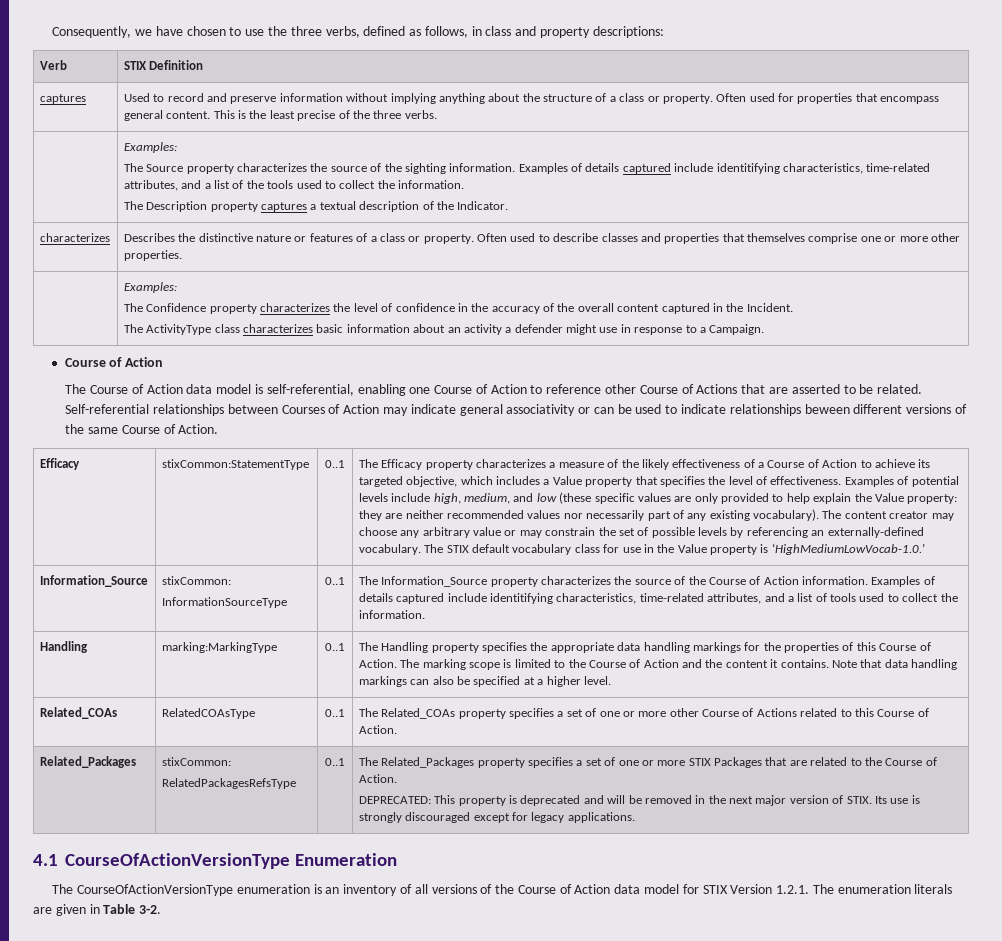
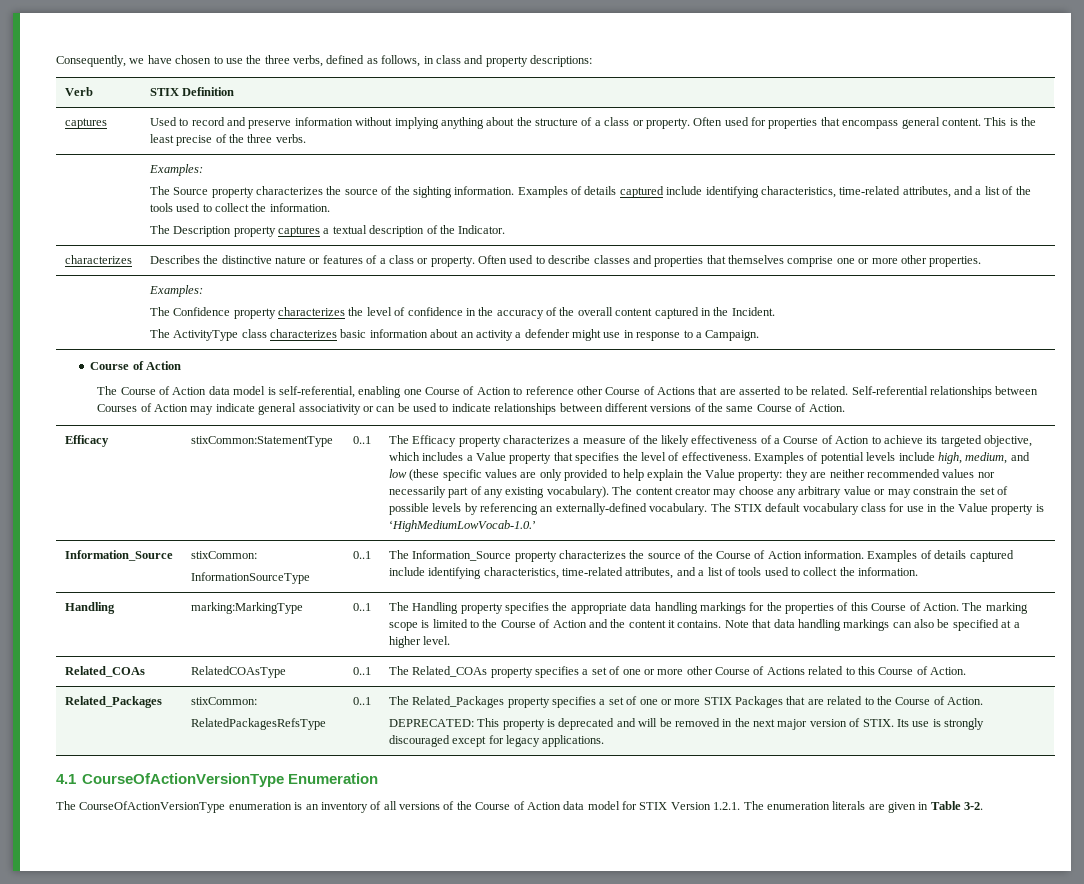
- Examples of details captured include identitifying characteristics, time-related attributes, and a list of the tools used to collect the information.
+ Examples of details captured include identifying characteristics, time-related attributes, and a list of the tools used to collect the information.
- Self-referential relationships between Courses of Action may indicate general associativity or can be used to indicate relationships beween different versions of the same Course of Action.
+ Self-referential relationships between Courses of Action may indicate general associativity or can be used to indicate relationships between different versions of the same Course of Action.
  Information_Source | stixCommon:
- InformationSourceType | 0..1 | The Information_Source property characterizes the source of the Course of Action information. Examples of details captured include identitifying characteristics, time-related attributes, and a list of tools used to collect the information.
+ InformationSourceType | 0..1 | The Information_Source property characterizes the source of the Course of Action information. Examples of details captured include identifying characteristics, time-related attributes, and a list of tools used to collect the information.

